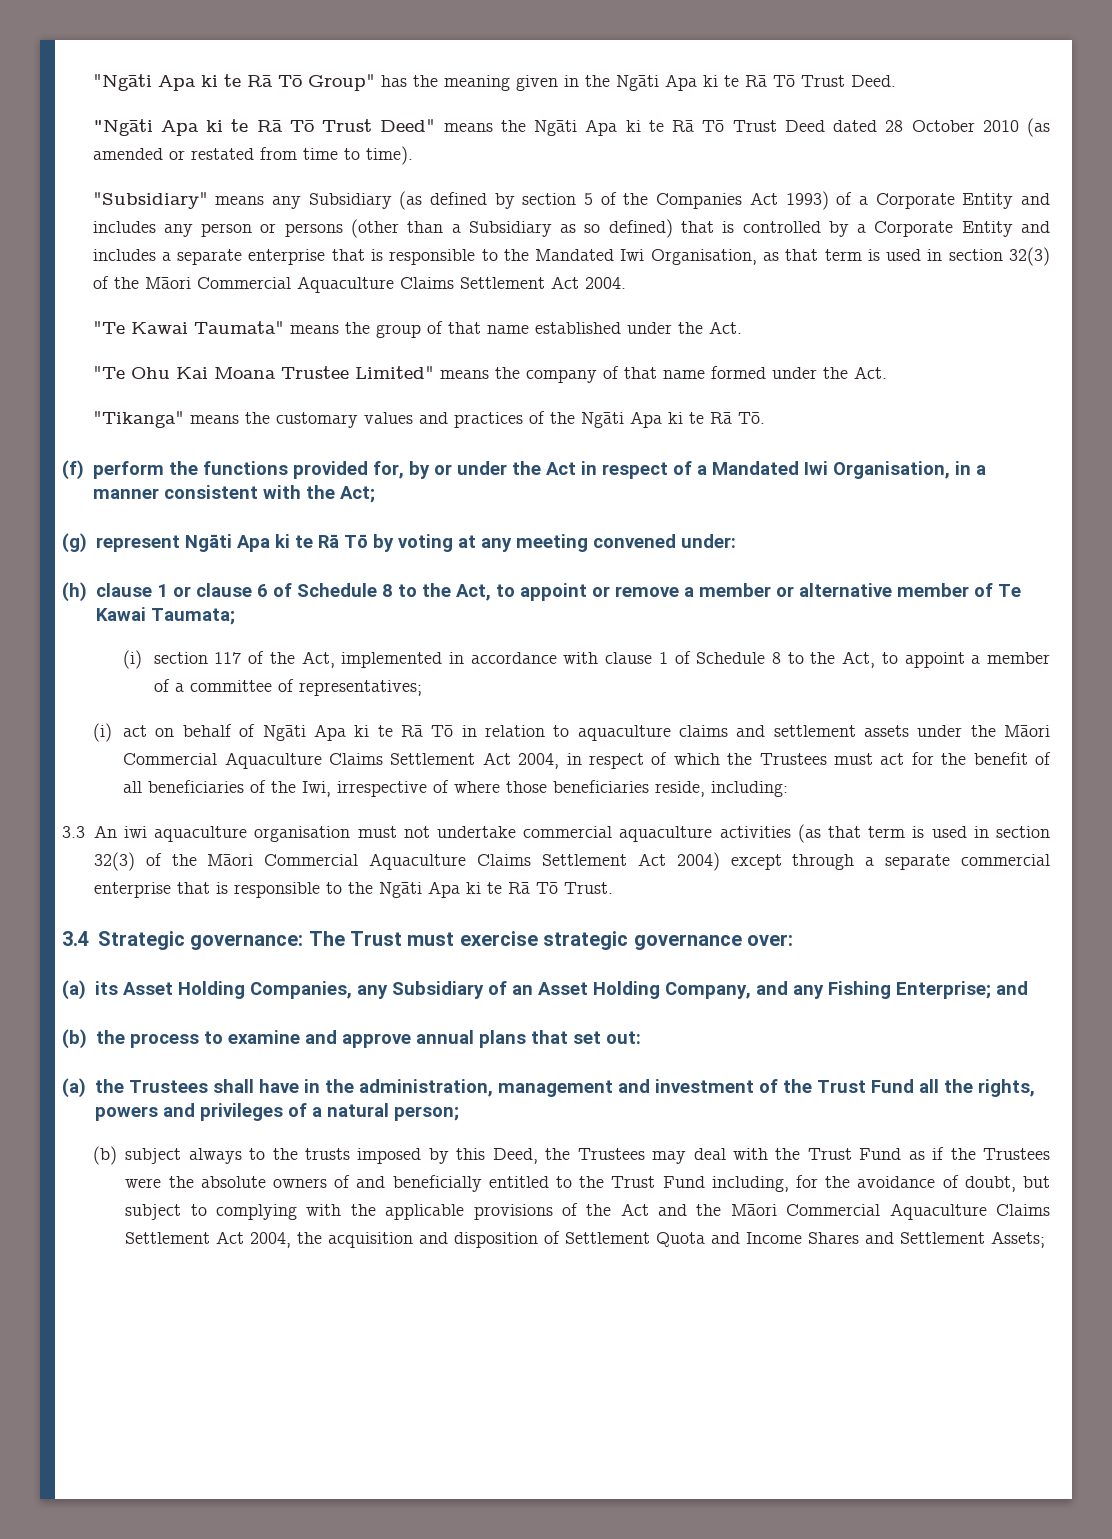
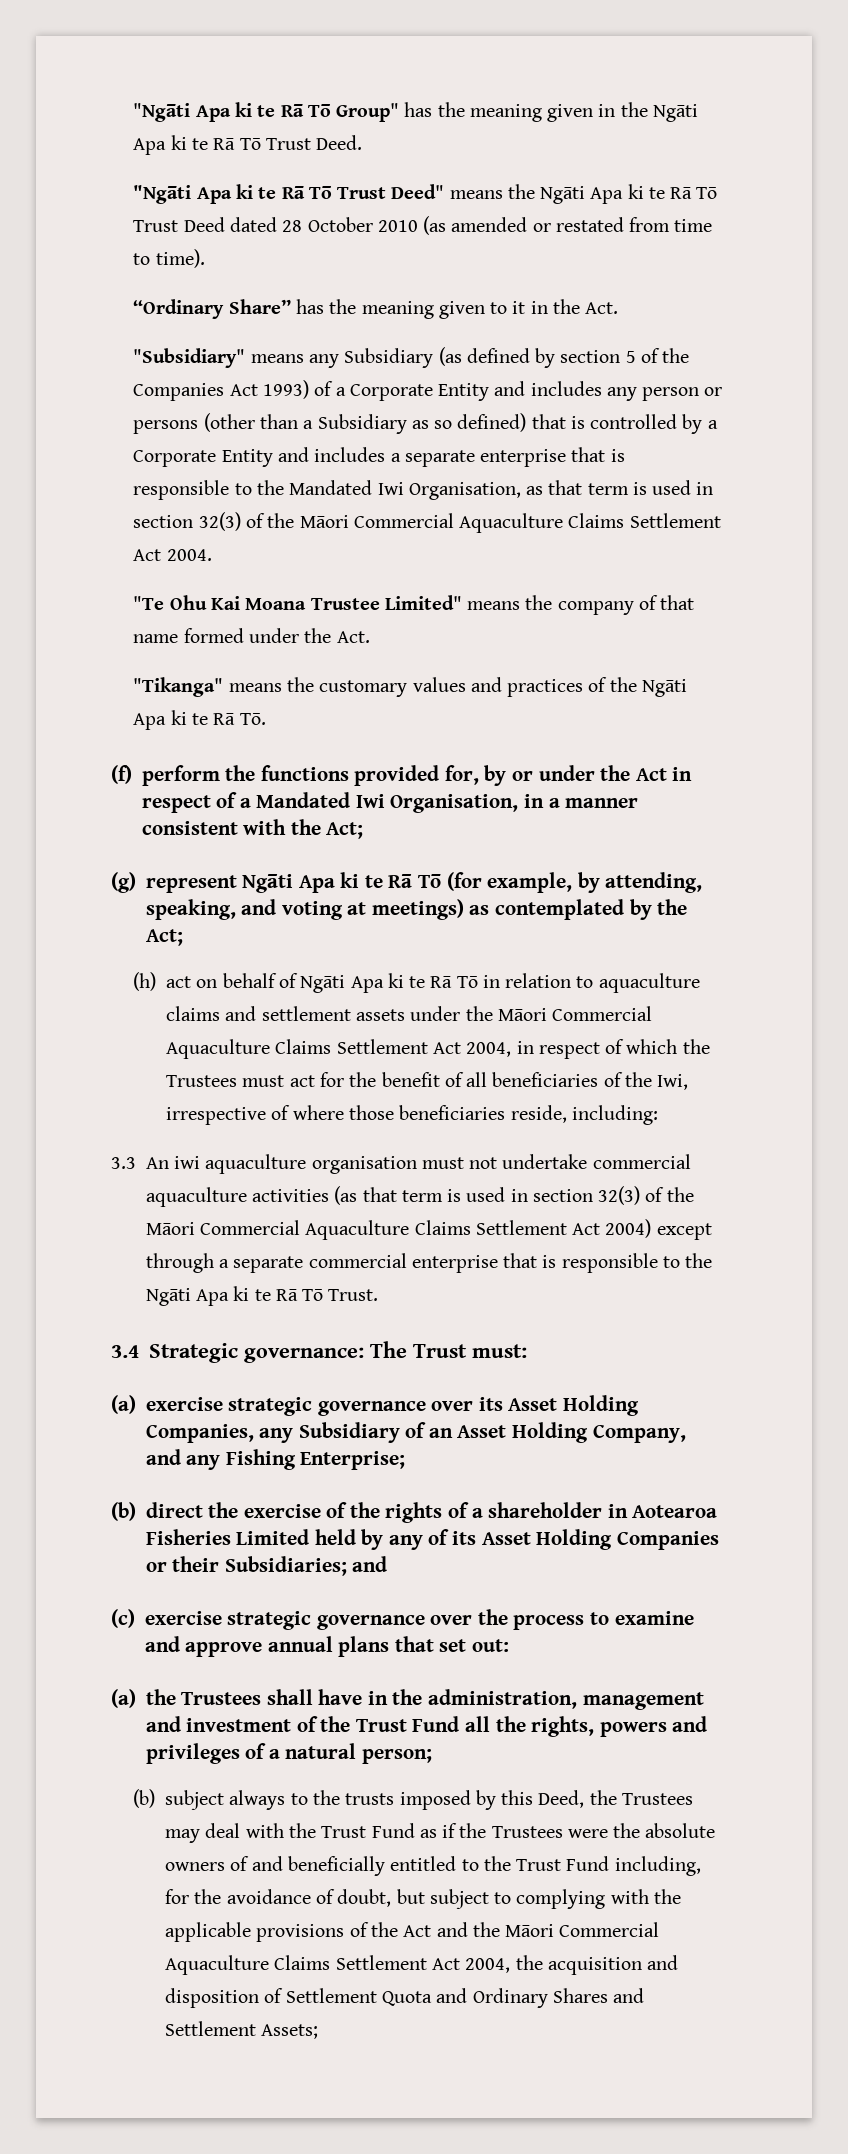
+ “Ordinary Share” has the meaning given to it in the Act.
- "Te Kawai Taumata" means the group of that name established under the Act.
- (g) represent Ngāti Apa ki te Rā Tō by voting at any meeting convened under:
- (h) clause 1 or clause 6 of Schedule 8 to the Act, to appoint or remove a member or alternative member of Te Kawai Taumata;
- (i) section 117 of the Act, implemented in accordance with clause 1 of Schedule 8 to the Act, to appoint a member of a committee of representatives;
- (i) act on behalf of Ngāti Apa ki te Rā Tō in relation to aquaculture claims and settlement assets under the Māori Commercial Aquaculture Claims Settlement Act 2004, in respect of which the Trustees must act for the benefit of all beneficiaries of the Iwi, irrespective of where those beneficiaries reside, including:
+ (g) represent Ngāti Apa ki te Rā Tō (for example, by attending, speaking, and voting at meetings) as contemplated by the Act;
+ (h) act on behalf of Ngāti Apa ki te Rā Tō in relation to aquaculture claims and settlement assets under the Māori Commercial Aquaculture Claims Settlement Act 2004, in respect of which the Trustees must act for the benefit of all beneficiaries of the Iwi, irrespective of where those beneficiaries reside, including:
- 3.4 Strategic governance: The Trust must exercise strategic governance over:
- (a) its Asset Holding Companies, any Subsidiary of an Asset Holding Company, and any Fishing Enterprise; and
- (b) the process to examine and approve annual plans that set out:
+ 3.4 Strategic governance: The Trust must:
+ (a) exercise strategic governance over its Asset Holding Companies, any Subsidiary of an Asset Holding Company, and any Fishing Enterprise;
+ (b) direct the exercise of the rights of a shareholder in Aotearoa Fisheries Limited held by any of its Asset Holding Companies or their Subsidiaries; and
+ (c) exercise strategic governance over the process to examine and approve annual plans that set out:
- (b) subject always to the trusts imposed by this Deed, the Trustees may deal with the Trust Fund as if the Trustees were the absolute owners of and beneficially entitled to the Trust Fund including, for the avoidance of doubt, but subject to complying with the applicable provisions of the Act and the Māori Commercial Aquaculture Claims Settlement Act 2004, the acquisition and disposition of Settlement Quota and Income Shares and Settlement Assets;
+ (b) subject always to the trusts imposed by this Deed, the Trustees may deal with the Trust Fund as if the Trustees were the absolute owners of and beneficially entitled to the Trust Fund including, for the avoidance of doubt, but subject to complying with the applicable provisions of the Act and the Māori Commercial Aquaculture Claims Settlement Act 2004, the acquisition and disposition of Settlement Quota and Ordinary Shares and Settlement Assets;

